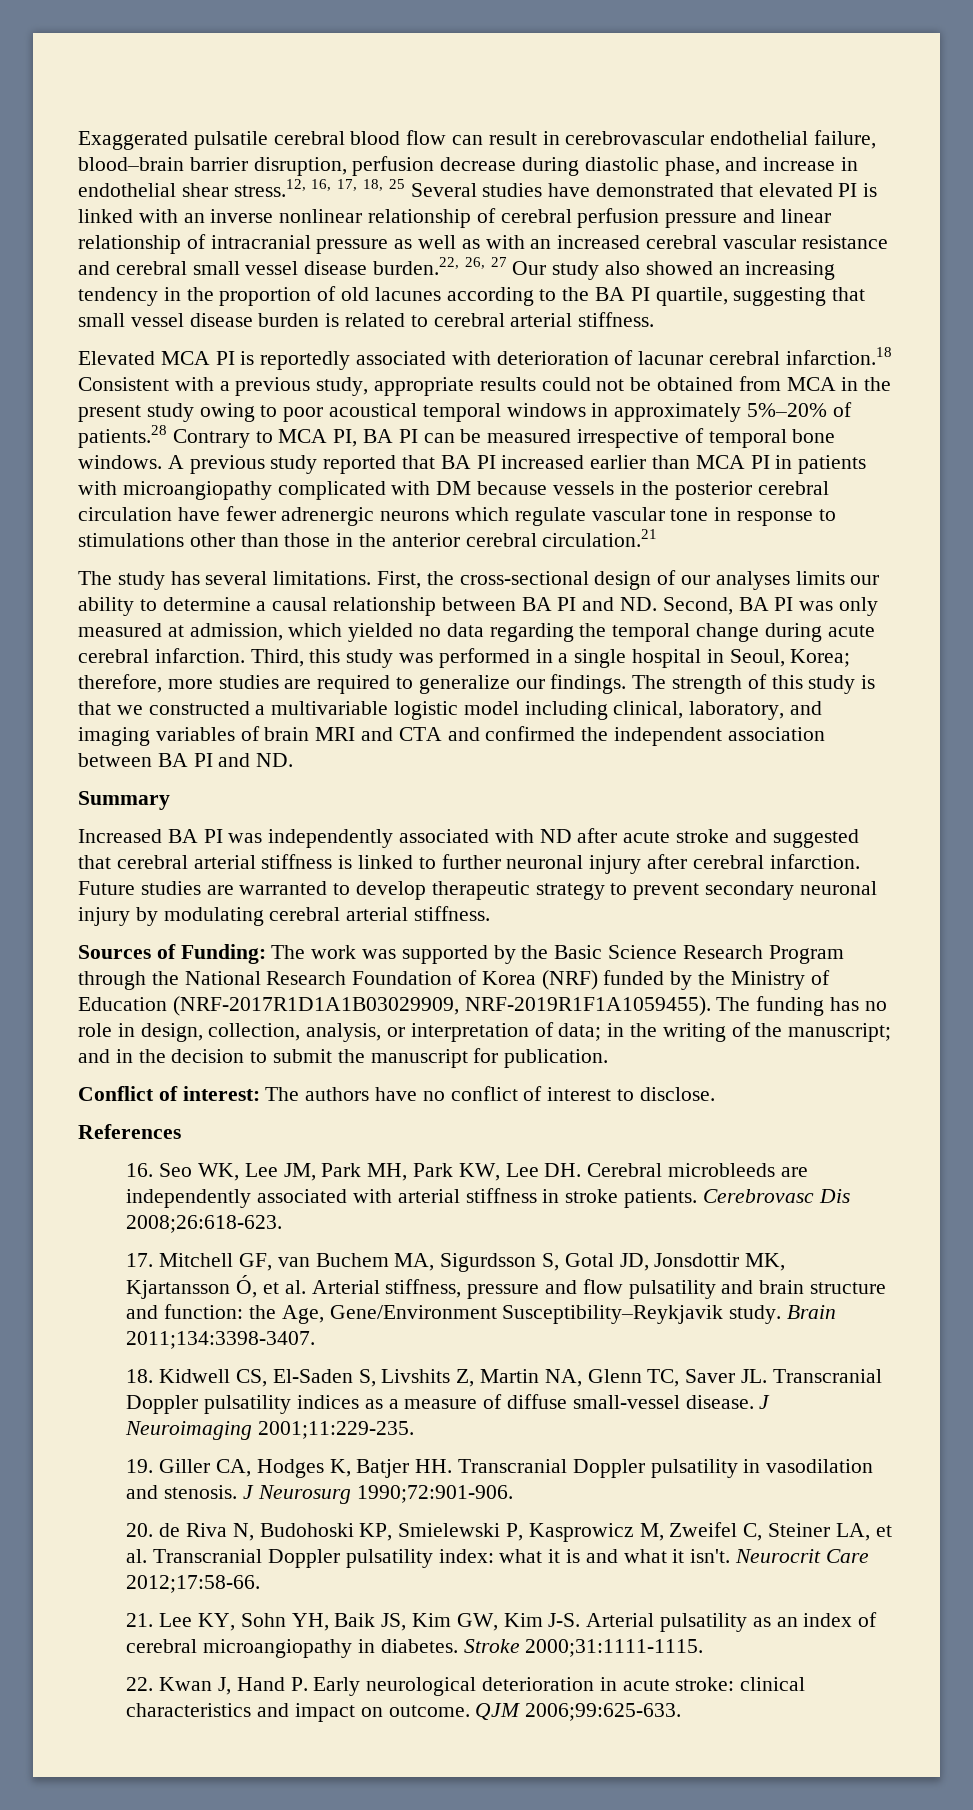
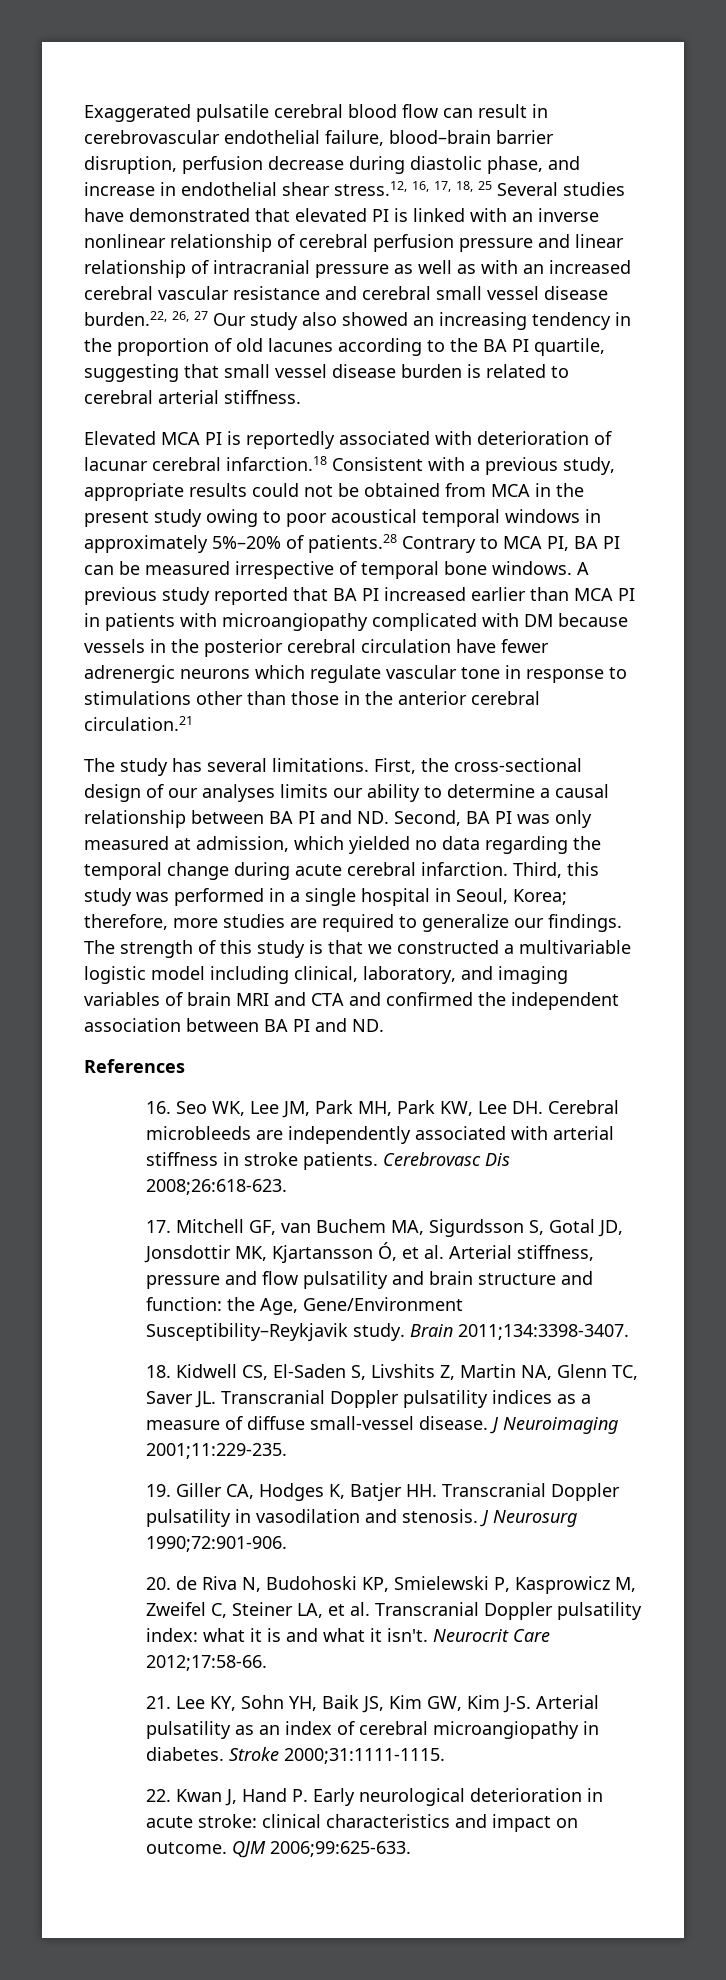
- Summary
- Increased BA PI was independently associated with ND after acute stroke and suggested that cerebral arterial stiffness is linked to further neuronal injury after cerebral infarction. Future studies are warranted to develop therapeutic strategy to prevent secondary neuronal injury by modulating cerebral arterial stiffness.
- Sources of Funding: The work was supported by the Basic Science Research Program through the National Research Foundation of Korea (NRF) funded by the Ministry of Education (NRF-2017R1D1A1B03029909, NRF-2019R1F1A1059455). The funding has no role in design, collection, analysis, or interpretation of data; in the writing of the manuscript; and in the decision to submit the manuscript for publication.
- Conflict of interest: The authors have no conflict of interest to disclose.

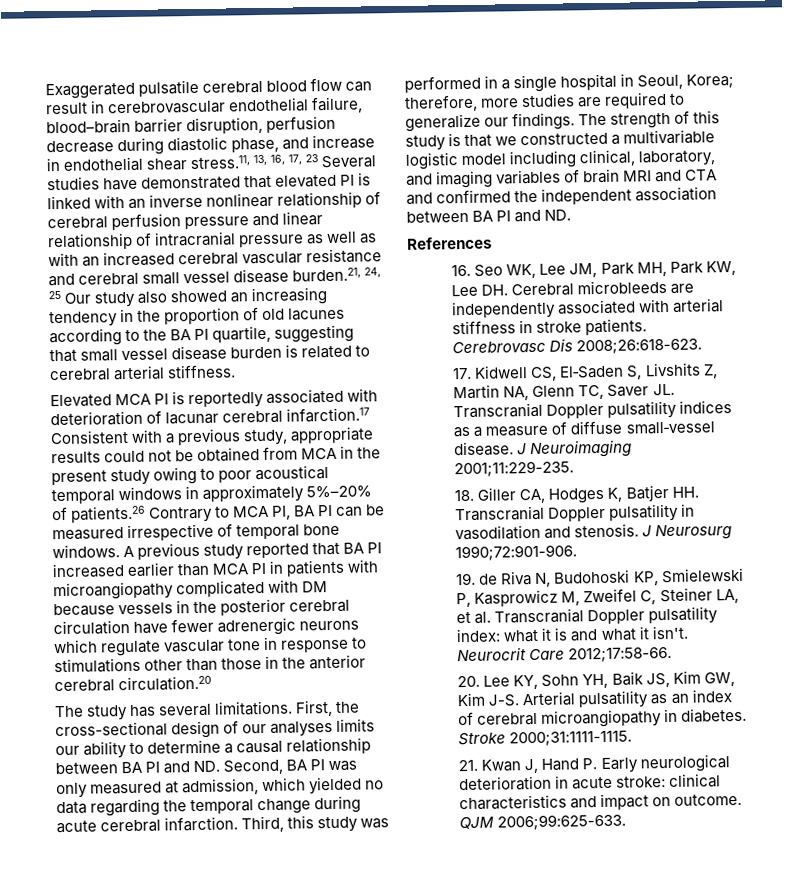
- Exaggerated pulsatile cerebral blood flow can result in cerebrovascular endothelial failure, blood–brain barrier disruption, perfusion decrease during diastolic phase, and increase in endothelial shear stress.12, 16, 17, 18, 25 Several studies have demonstrated that elevated PI is linked with an inverse nonlinear relationship of cerebral perfusion pressure and linear relationship of intracranial pressure as well as with an increased cerebral vascular resistance and cerebral small vessel disease burden.22, 26, 27 Our study also showed an increasing tendency in the proportion of old lacunes according to the BA PI quartile, suggesting that small vessel disease burden is related to cerebral arterial stiffness.
+ Exaggerated pulsatile cerebral blood flow can result in cerebrovascular endothelial failure, blood–brain barrier disruption, perfusion decrease during diastolic phase, and increase in endothelial shear stress.11, 13, 16, 17, 23 Several studies have demonstrated that elevated PI is linked with an inverse nonlinear relationship of cerebral perfusion pressure and linear relationship of intracranial pressure as well as with an increased cerebral vascular resistance and cerebral small vessel disease burden.21, 24, 25 Our study also showed an increasing tendency in the proportion of old lacunes according to the BA PI quartile, suggesting that small vessel disease burden is related to cerebral arterial stiffness.
- Elevated MCA PI is reportedly associated with deterioration of lacunar cerebral infarction.18 Consistent with a previous study, appropriate results could not be obtained from MCA in the present study owing to poor acoustical temporal windows in approximately 5%–20% of patients.28 Contrary to MCA PI, BA PI can be measured irrespective of temporal bone windows.
+ Elevated MCA PI is reportedly associated with deterioration of lacunar cerebral infarction.17 Consistent with a previous study, appropriate results could not be obtained from MCA in the present study owing to poor acoustical temporal windows in approximately 5%–20% of patients.26 Contrary to MCA PI, BA PI can be measured irrespective of temporal bone windows.
- A previous study reported that BA PI increased earlier than MCA PI in patients with microangiopathy complicated with DM because vessels in the posterior cerebral circulation have fewer adrenergic neurons which regulate vascular tone in response to stimulations other than those in the anterior cerebral circulation.21
+ A previous study reported that BA PI increased earlier than MCA PI in patients with microangiopathy complicated with DM because vessels in the posterior cerebral circulation have fewer adrenergic neurons which regulate vascular tone in response to stimulations other than those in the anterior cerebral circulation.20
- 17. Mitchell GF, van Buchem MA, Sigurdsson S, Gotal JD, Jonsdottir MK, Kjartansson Ó, et al. Arterial stiffness, pressure and flow pulsatility and brain structure and function: the Age, Gene/Environment Susceptibility–Reykjavik study. Brain 2011;134:3398-3407.
- 18. Kidwell CS, El‐Saden S, Livshits Z, Martin NA, Glenn TC, Saver JL. Transcranial Doppler pulsatility indices as a measure of diffuse small‐vessel disease.
+ 17. Kidwell CS, El‐Saden S, Livshits Z, Martin NA, Glenn TC, Saver JL. Transcranial Doppler pulsatility indices as a measure of diffuse small‐vessel disease.
- 19. Giller CA, Hodges K, Batjer HH. Transcranial Doppler pulsatility in vasodilation and stenosis.
+ 18. Giller CA, Hodges K, Batjer HH. Transcranial Doppler pulsatility in vasodilation and stenosis.
- 20. de Riva N, Budohoski KP, Smielewski P, Kasprowicz M, Zweifel C, Steiner LA, et al. Transcranial Doppler pulsatility index: what it is and what it isn't.
+ 19. de Riva N, Budohoski KP, Smielewski P, Kasprowicz M, Zweifel C, Steiner LA, et al. Transcranial Doppler pulsatility index: what it is and what it isn't.
- 21. Lee KY, Sohn YH, Baik JS, Kim GW, Kim J-S. Arterial pulsatility as an index of cerebral microangiopathy in diabetes.
+ 20. Lee KY, Sohn YH, Baik JS, Kim GW, Kim J-S. Arterial pulsatility as an index of cerebral microangiopathy in diabetes.
- 22. Kwan J, Hand P. Early neurological deterioration in acute stroke: clinical characteristics and impact on outcome.
+ 21. Kwan J, Hand P. Early neurological deterioration in acute stroke: clinical characteristics and impact on outcome.

